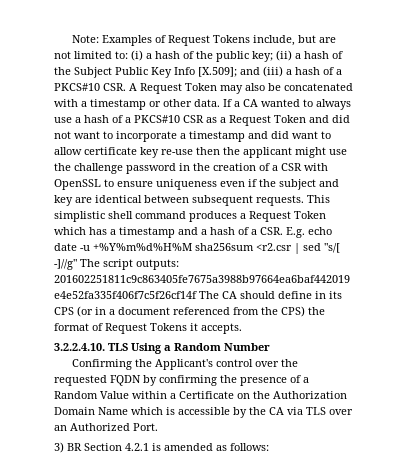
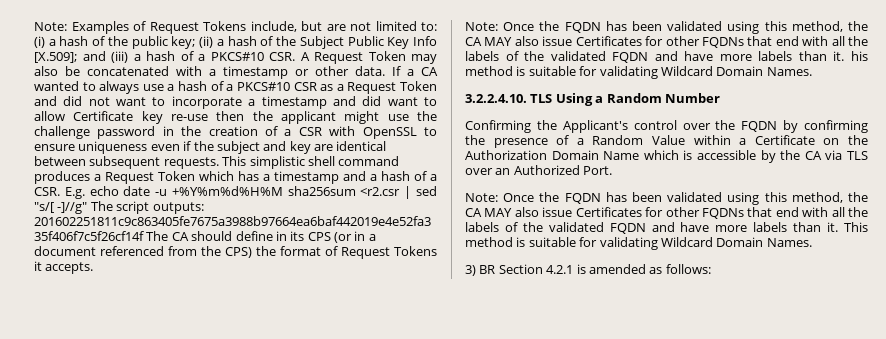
- If a CA wanted to always use a hash of a PKCS#10 CSR as a Request Token and did not want to incorporate a timestamp and did want to allow certificate key re-use then the applicant might use the challenge password in the creation of a CSR with OpenSSL to ensure uniqueness even if the subject and key are identical between subsequent requests.
+ If a CA wanted to always use a hash of a PKCS#10 CSR as a Request Token and did not want to incorporate a timestamp and did want to allow Certificate key re-use then the applicant might use the challenge password in the creation of a CSR with OpenSSL to ensure uniqueness even if the subject and key are identical between subsequent requests.
+ Note: Once the FQDN has been validated using this method, the CA MAY also issue Certificates for other FQDNs that end with all the labels of the validated FQDN and have more labels than it. his method is suitable for validating Wildcard Domain Names.
- Confirming the Applicant's control over the requested FQDN by confirming the presence of a Random Value within a Certificate on the Authorization Domain Name which is accessible by the CA via TLS over an Authorized Port.
+ Confirming the Applicant's control over the FQDN by confirming the presence of a Random Value within a Certificate on the Authorization Domain Name which is accessible by the CA via TLS over an Authorized Port.
+ Note: Once the FQDN has been validated using this method, the CA MAY also issue Certificates for other FQDNs that end with all the labels of the validated FQDN and have more labels than it. This method is suitable for validating Wildcard Domain Names.

